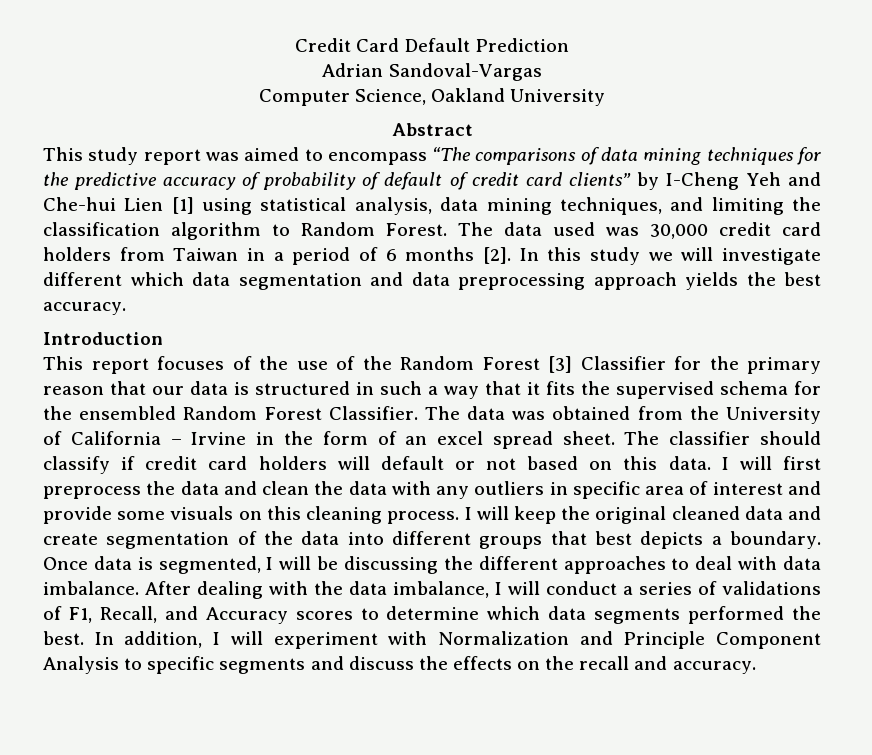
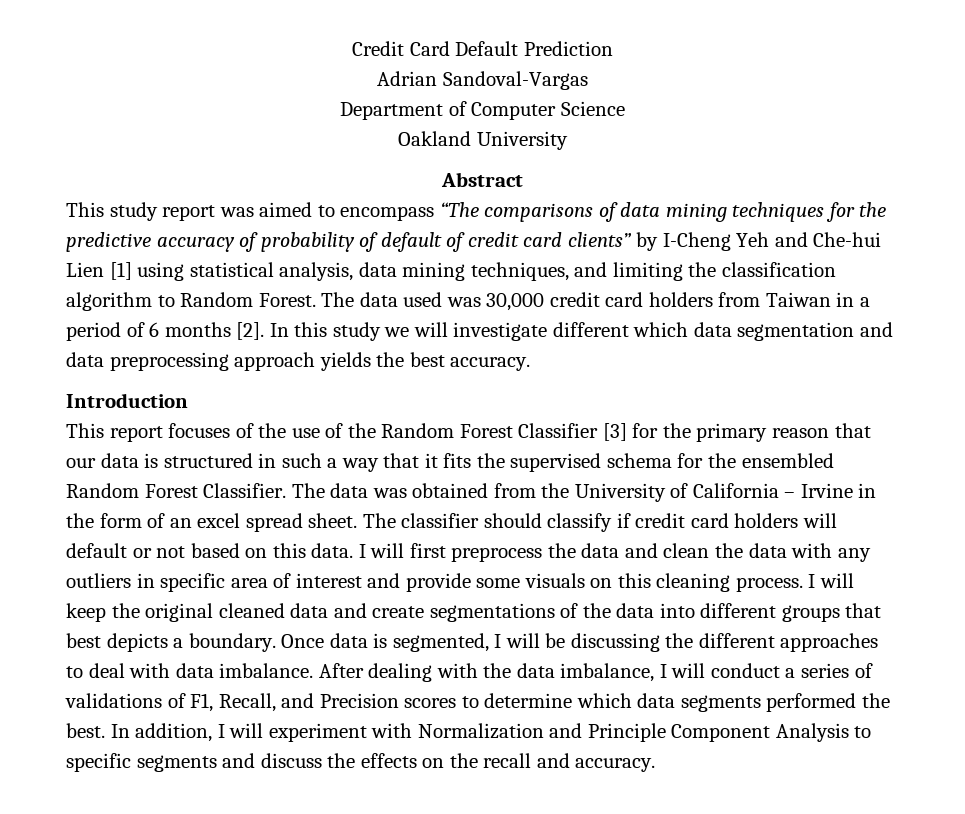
- Computer Science, Oakland University
+ Department of Computer Science
+ Oakland University
- This report focuses of the use of the Random Forest [3] Classifier for the primary reason that our data is structured in such a way that it fits the supervised schema for the ensembled Random Forest Classifier.
+ This report focuses of the use of the Random Forest Classifier [3] for the primary reason that our data is structured in such a way that it fits the supervised schema for the ensembled Random Forest Classifier.
- I will keep the original cleaned data and create segmentation of the data into different groups that best depicts a boundary.
+ I will keep the original cleaned data and create segmentations of the data into different groups that best depicts a boundary.
- After dealing with the data imbalance, I will conduct a series of validations of F1, Recall, and Accuracy scores to determine which data segments performed the best.
+ After dealing with the data imbalance, I will conduct a series of validations of F1, Recall, and Precision scores to determine which data segments performed the best.

